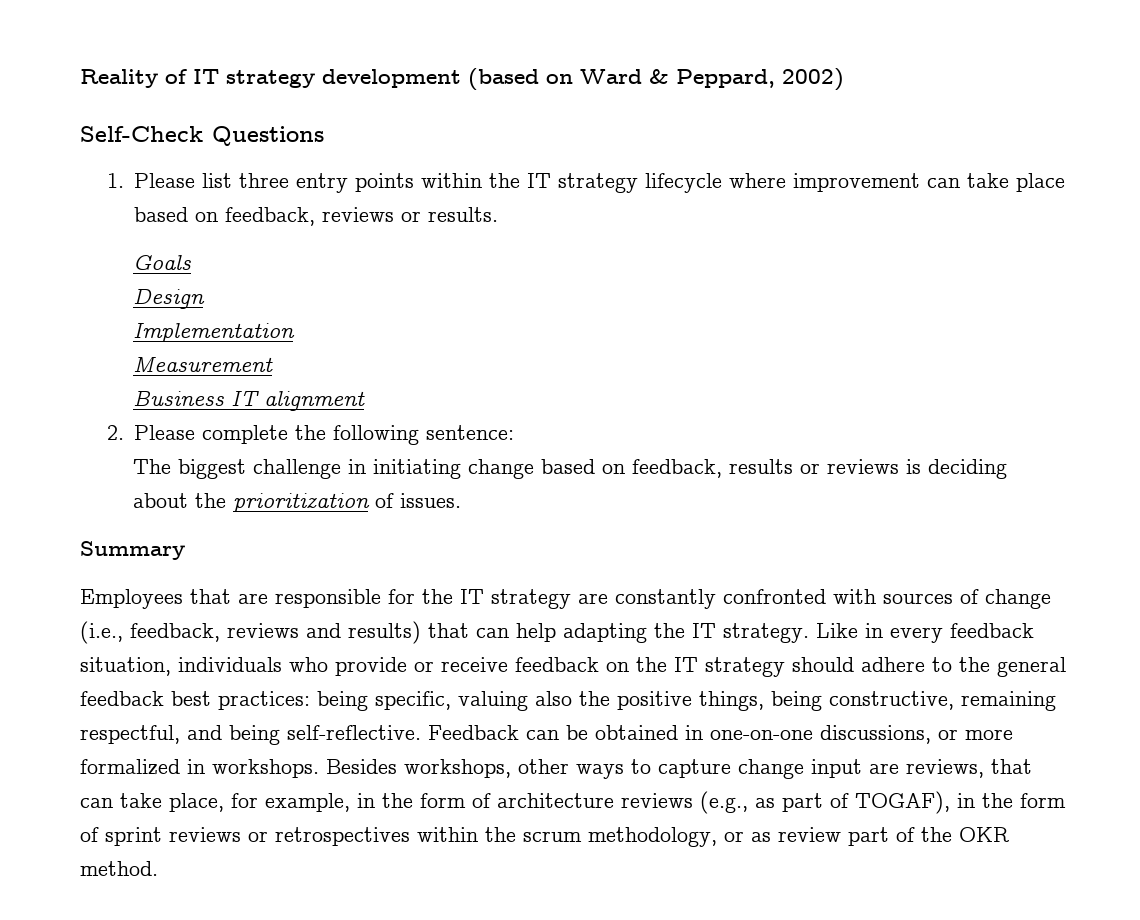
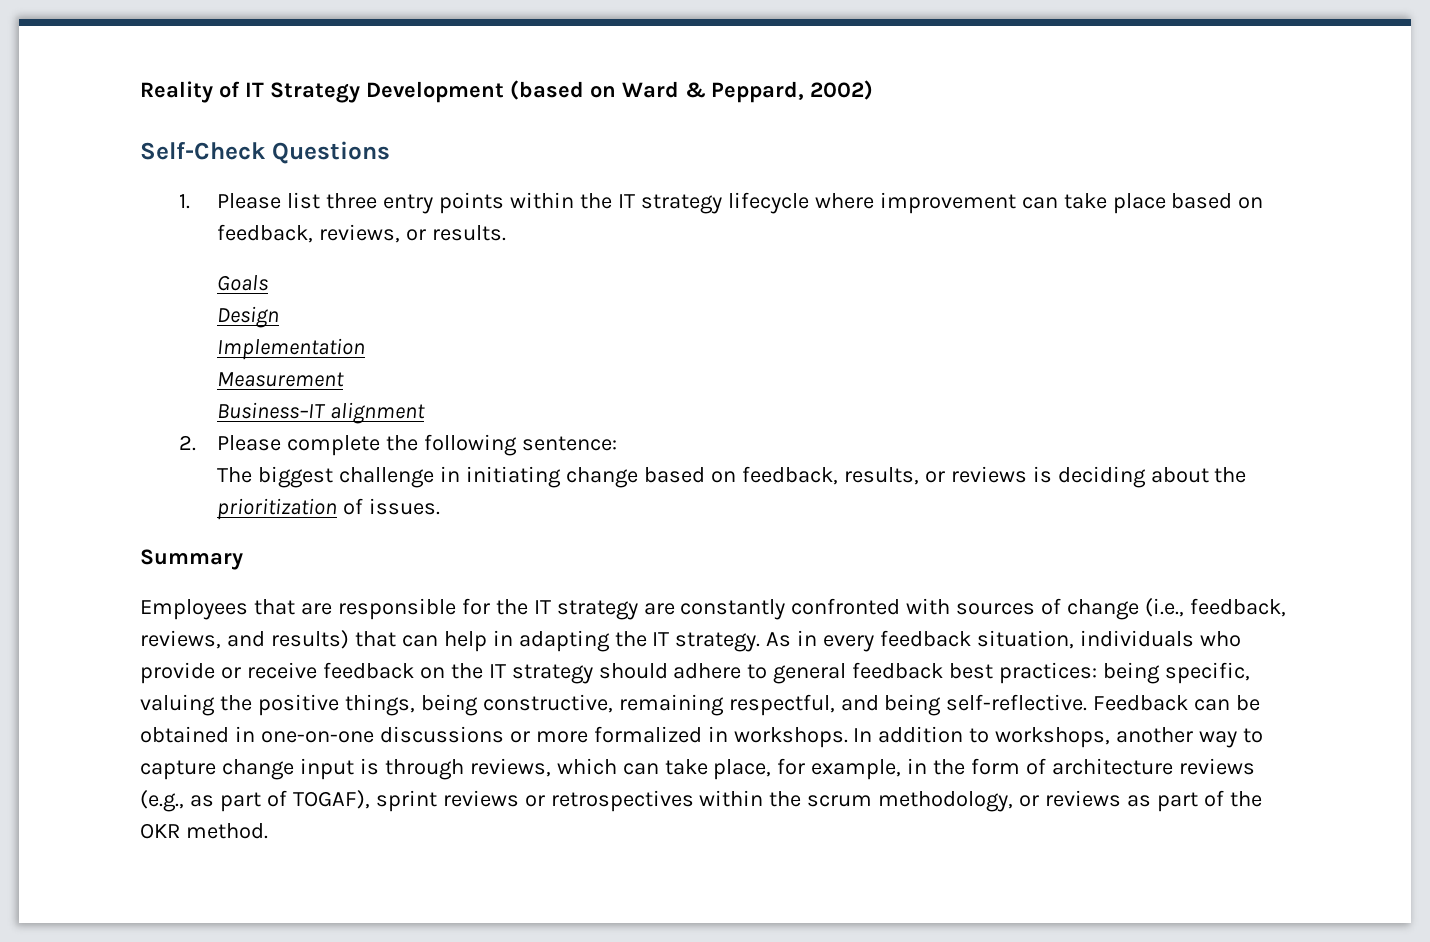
- Reality of IT strategy development (based on Ward & Peppard, 2002)
+ Reality of IT Strategy Development (based on Ward & Peppard, 2002)
- 1. Please list three entry points within the IT strategy lifecycle where improvement can take place based on feedback, reviews or results.
+ 1. Please list three entry points within the IT strategy lifecycle where improvement can take place based on feedback, reviews, or results.
- Business IT alignment
+ Business–IT alignment
- The biggest challenge in initiating change based on feedback, results or reviews is deciding about the prioritization of issues.
+ The biggest challenge in initiating change based on feedback, results, or reviews is deciding about the prioritization of issues.
- Employees that are responsible for the IT strategy are constantly confronted with sources of change (i.e., feedback, reviews and results) that can help adapting the IT strategy.
+ Employees that are responsible for the IT strategy are constantly confronted with sources of change (i.e., feedback, reviews, and results) that can help in adapting the IT strategy.
- Like in every feedback situation, individuals who provide or receive feedback on the IT strategy should adhere to the general feedback best practices: being specific, valuing also the positive things, being constructive, remaining respectful, and being self-reflective.
+ As in every feedback situation, individuals who provide or receive feedback on the IT strategy should adhere to general feedback best practices: being specific, valuing the positive things, being constructive, remaining respectful, and being self-reflective.
- Feedback can be obtained in one-on-one discussions, or more formalized in workshops.
+ Feedback can be obtained in one-on-one discussions or more formalized in workshops.
- Besides workshops, other ways to capture change input are reviews, that can take place, for example, in the form of architecture reviews (e.g., as part of TOGAF), in the form of sprint reviews or retrospectives within the scrum methodology, or as review part of the OKR method.
+ In addition to workshops, another way to capture change input is through reviews, which can take place, for example, in the form of architecture reviews (e.g., as part of TOGAF), sprint reviews or retrospectives within the scrum methodology, or reviews as part of the OKR method.

